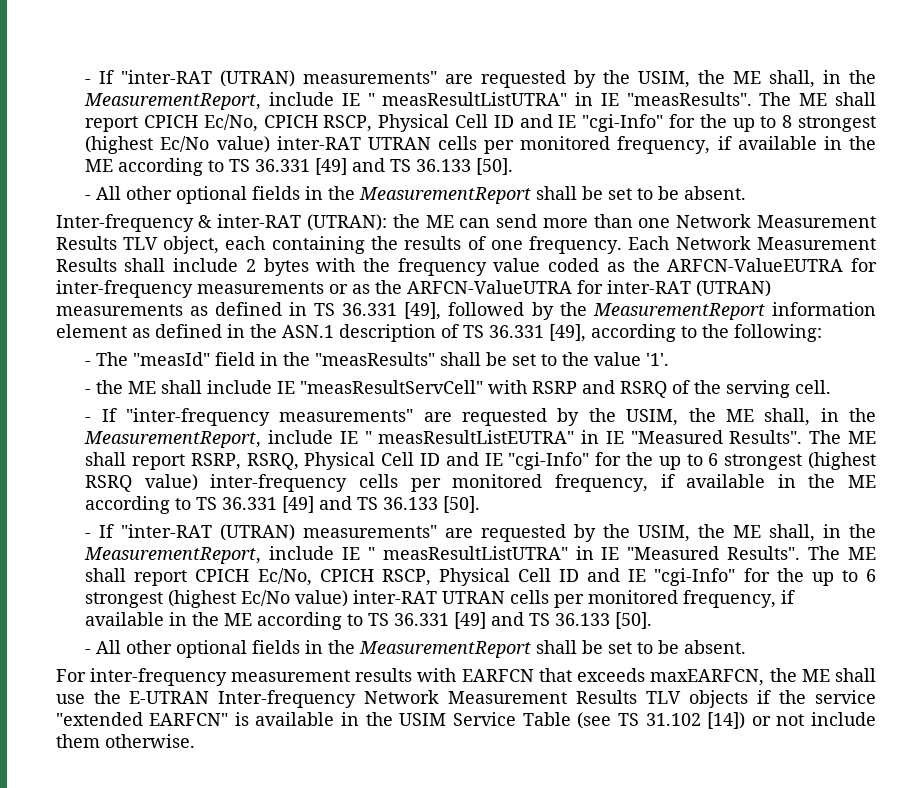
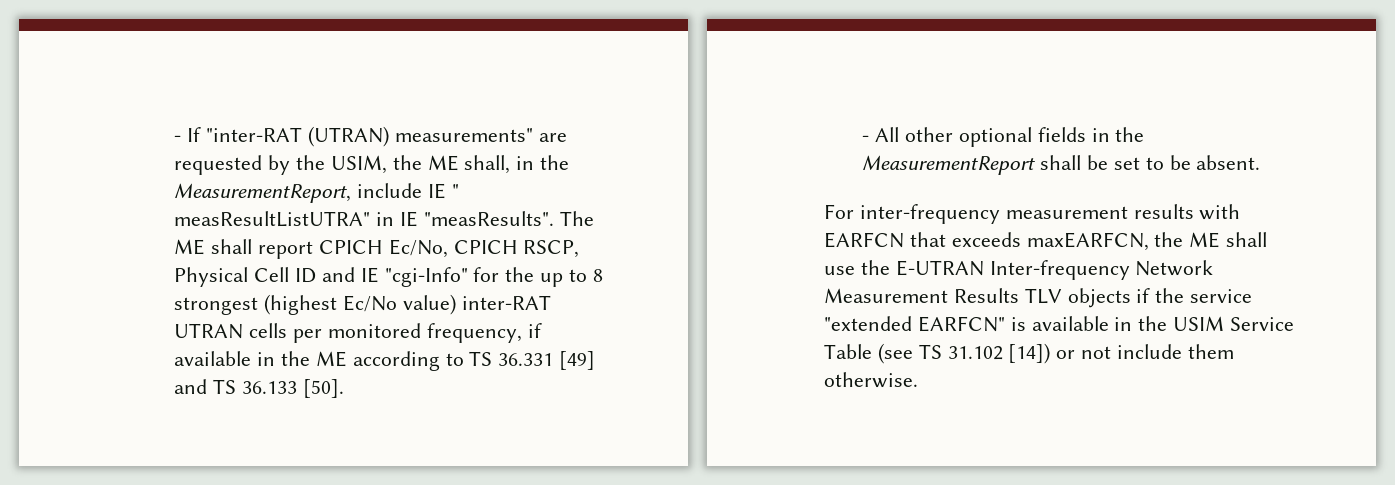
- Inter-frequency & inter-RAT (UTRAN): the ME can send more than one Network Measurement Results TLV object, each containing the results of one frequency. Each Network Measurement Results shall include 2 bytes with the frequency value coded as the ARFCN-ValueEUTRA for inter-frequency measurements or as the ARFCN-ValueUTRA for inter-RAT (UTRAN) measurements as defined in TS 36.331 [49], followed by the MeasurementReport information element as defined in the ASN.1 description of TS 36.331 [49], according to the following:
- - The "measId" field in the "measResults" shall be set to the value '1'.
- - the ME shall include IE "measResultServCell" with RSRP and RSRQ of the serving cell.
- - If "inter-frequency measurements" are requested by the USIM, the ME shall, in the MeasurementReport, include IE " measResultListEUTRA" in IE "Measured Results". The ME shall report RSRP, RSRQ, Physical Cell ID and IE "cgi-Info" for the up to 6 strongest (highest RSRQ value) inter-frequency cells per monitored frequency, if available in the ME according to TS 36.331 [49] and TS 36.133 [50].
- - If "inter-RAT (UTRAN) measurements" are requested by the USIM, the ME shall, in the MeasurementReport, include IE " measResultListUTRA" in IE "Measured Results". The ME shall report CPICH Ec/No, CPICH RSCP, Physical Cell ID and IE "cgi-Info" for the up to 6 strongest (highest Ec/No value) inter-RAT UTRAN cells per monitored frequency, if available in the ME according to TS 36.331 [49] and TS 36.133 [50].
- - All other optional fields in the MeasurementReport shall be set to be absent.

